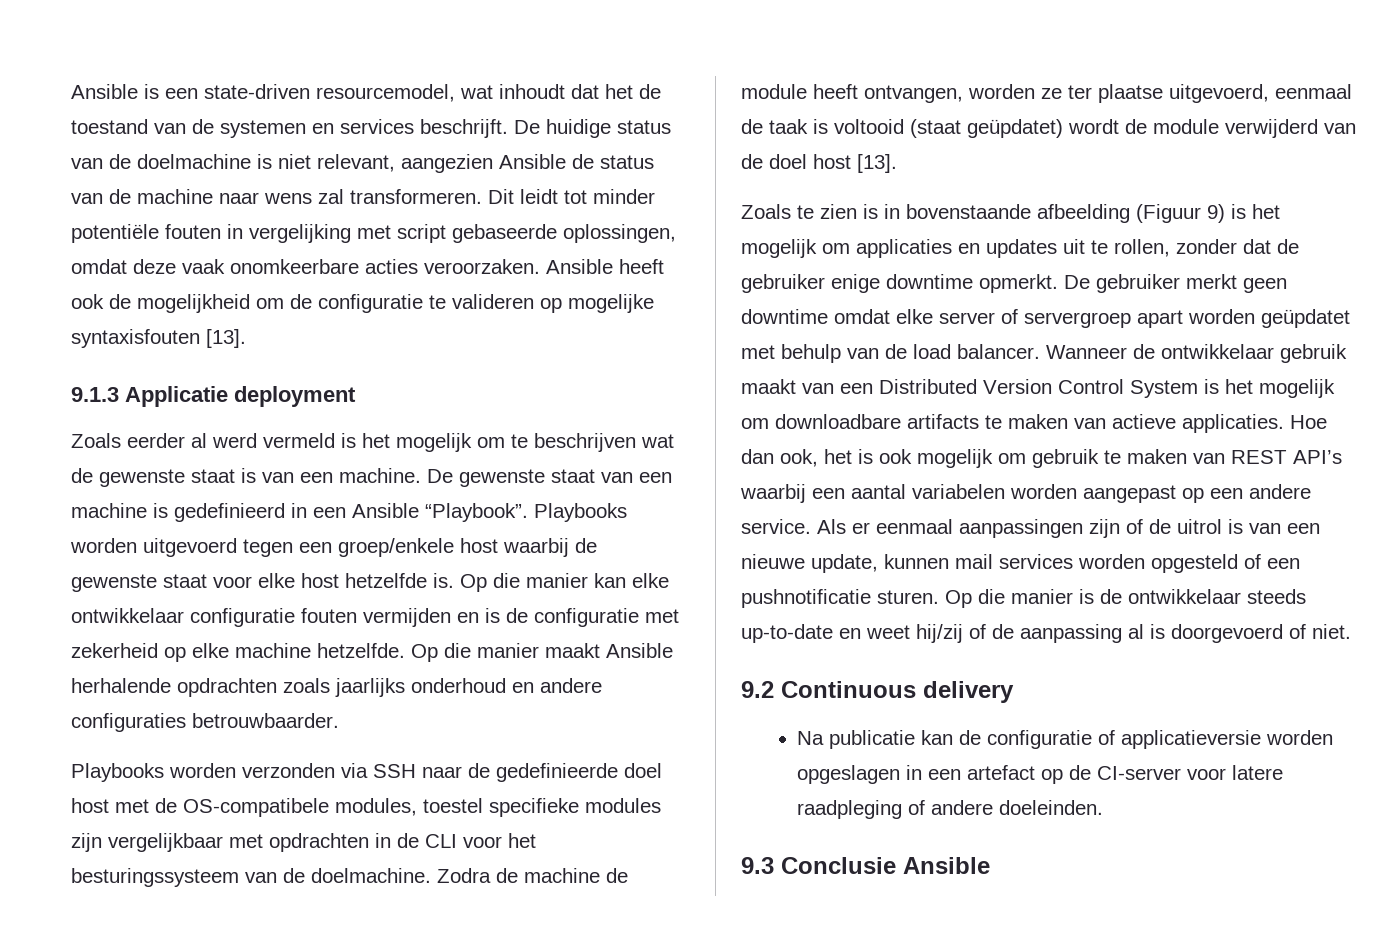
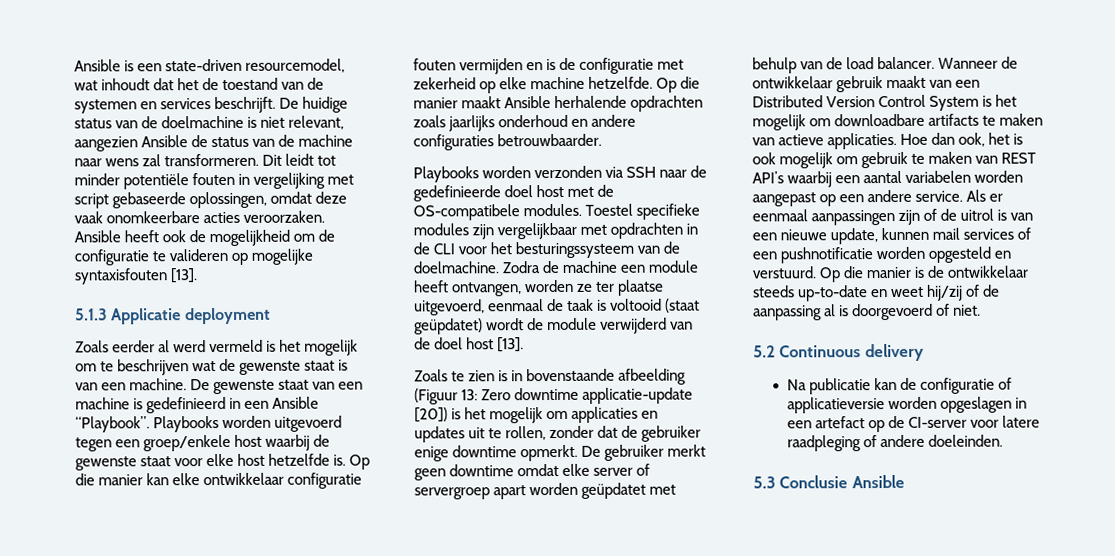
- 9.1.3 Applicatie deployment
+ 5.1.3 Applicatie deployment
- Playbooks worden verzonden via SSH naar de gedefinieerde doel host met de OS-compatibele modules, toestel specifieke modules zijn vergelijkbaar met opdrachten in de CLI voor het besturingssysteem van de doelmachine.
+ Playbooks worden verzonden via SSH naar de gedefinieerde doel host met de OS-compatibele modules. Toestel specifieke modules zijn vergelijkbaar met opdrachten in de CLI voor het besturingssysteem van de doelmachine.
- Zodra de machine de module heeft ontvangen, worden ze ter plaatse uitgevoerd, eenmaal de taak is voltooid (staat geüpdatet) wordt de module verwijderd van de doel host [13].
+ Zodra de machine een module heeft ontvangen, worden ze ter plaatse uitgevoerd, eenmaal de taak is voltooid (staat geüpdatet) wordt de module verwijderd van de doel host [13].
- Zoals te zien is in bovenstaande afbeelding (Figuur 9) is het mogelijk om applicaties en updates uit te rollen, zonder dat de gebruiker enige downtime opmerkt.
+ Zoals te zien is in bovenstaande afbeelding (Figuur 13: Zero downtime applicatie-update [20]) is het mogelijk om applicaties en updates uit te rollen, zonder dat de gebruiker enige downtime opmerkt.
- Als er eenmaal aanpassingen zijn of de uitrol is van een nieuwe update, kunnen mail services worden opgesteld of een pushnotificatie sturen.
+ Als er eenmaal aanpassingen zijn of de uitrol is van een nieuwe update, kunnen mail services of een pushnotificatie worden opgesteld en verstuurd.
- 9.2 Continuous delivery
+ 5.2 Continuous delivery
- 9.3 Conclusie Ansible
+ 5.3 Conclusie Ansible

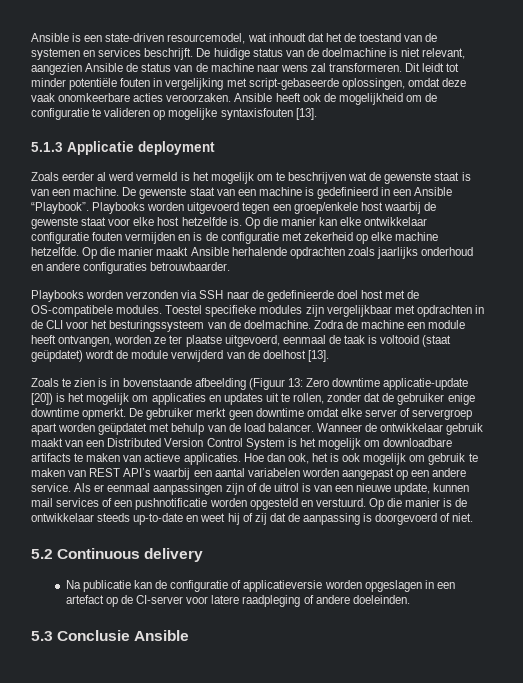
- Dit leidt tot minder potentiële fouten in vergelijking met script gebaseerde oplossingen, omdat deze vaak onomkeerbare acties veroorzaken.
+ Dit leidt tot minder potentiële fouten in vergelijking met script-gebaseerde oplossingen, omdat deze vaak onomkeerbare acties veroorzaken.
- Zodra de machine een module heeft ontvangen, worden ze ter plaatse uitgevoerd, eenmaal de taak is voltooid (staat geüpdatet) wordt de module verwijderd van de doel host [13].
+ Zodra de machine een module heeft ontvangen, worden ze ter plaatse uitgevoerd, eenmaal de taak is voltooid (staat geüpdatet) wordt de module verwijderd van de doelhost [13].
- Op die manier is de ontwikkelaar steeds up-to-date en weet hij/zij of de aanpassing al is doorgevoerd of niet.
+ Op die manier is de ontwikkelaar steeds up-to-date en weet hij of zij dat de aanpassing is doorgevoerd of niet.

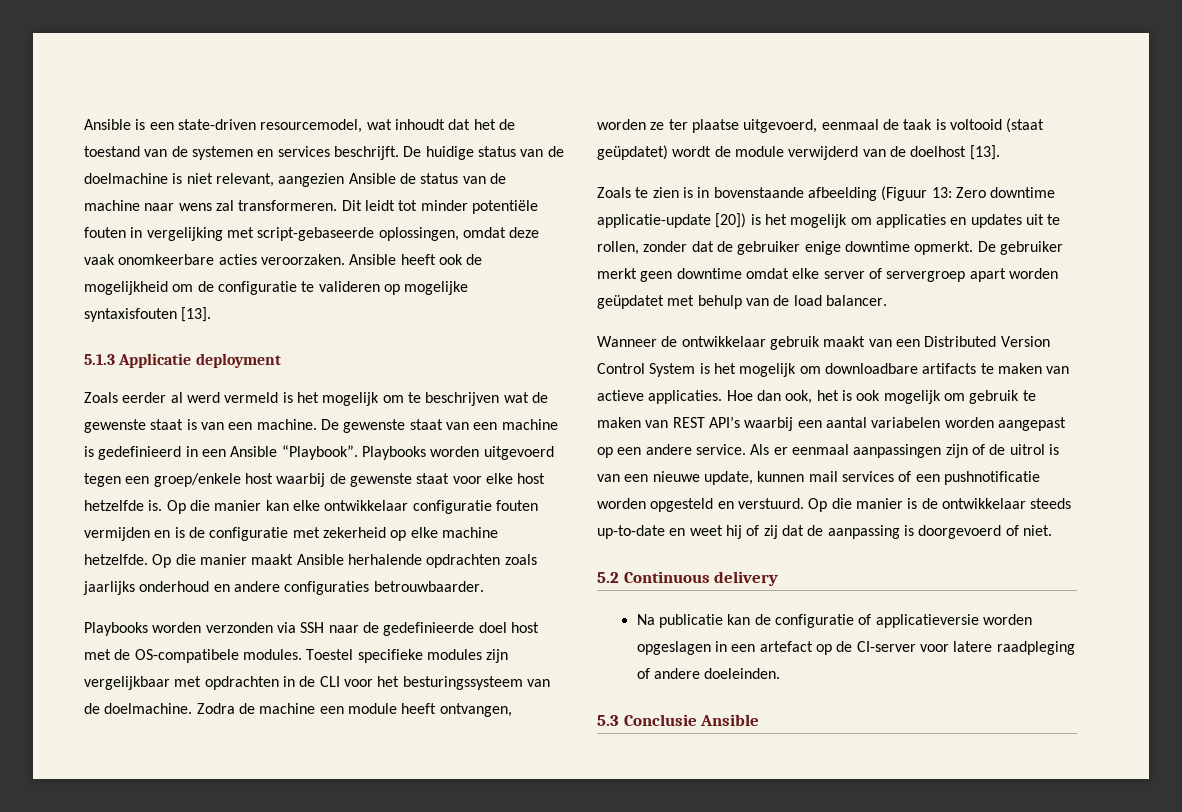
- De gebruiker merkt geen downtime omdat elke server of servergroep apart worden geüpdatet met behulp van de load balancer. Wanneer de ontwikkelaar gebruik maakt van een Distributed Version Control System is het mogelijk om downloadbare artifacts te maken van actieve applicaties.
+ De gebruiker merkt geen downtime omdat elke server of servergroep apart worden geüpdatet met behulp van de load balancer.
+ Wanneer de ontwikkelaar gebruik maakt van een Distributed Version Control System is het mogelijk om downloadbare artifacts te maken van actieve applicaties.

